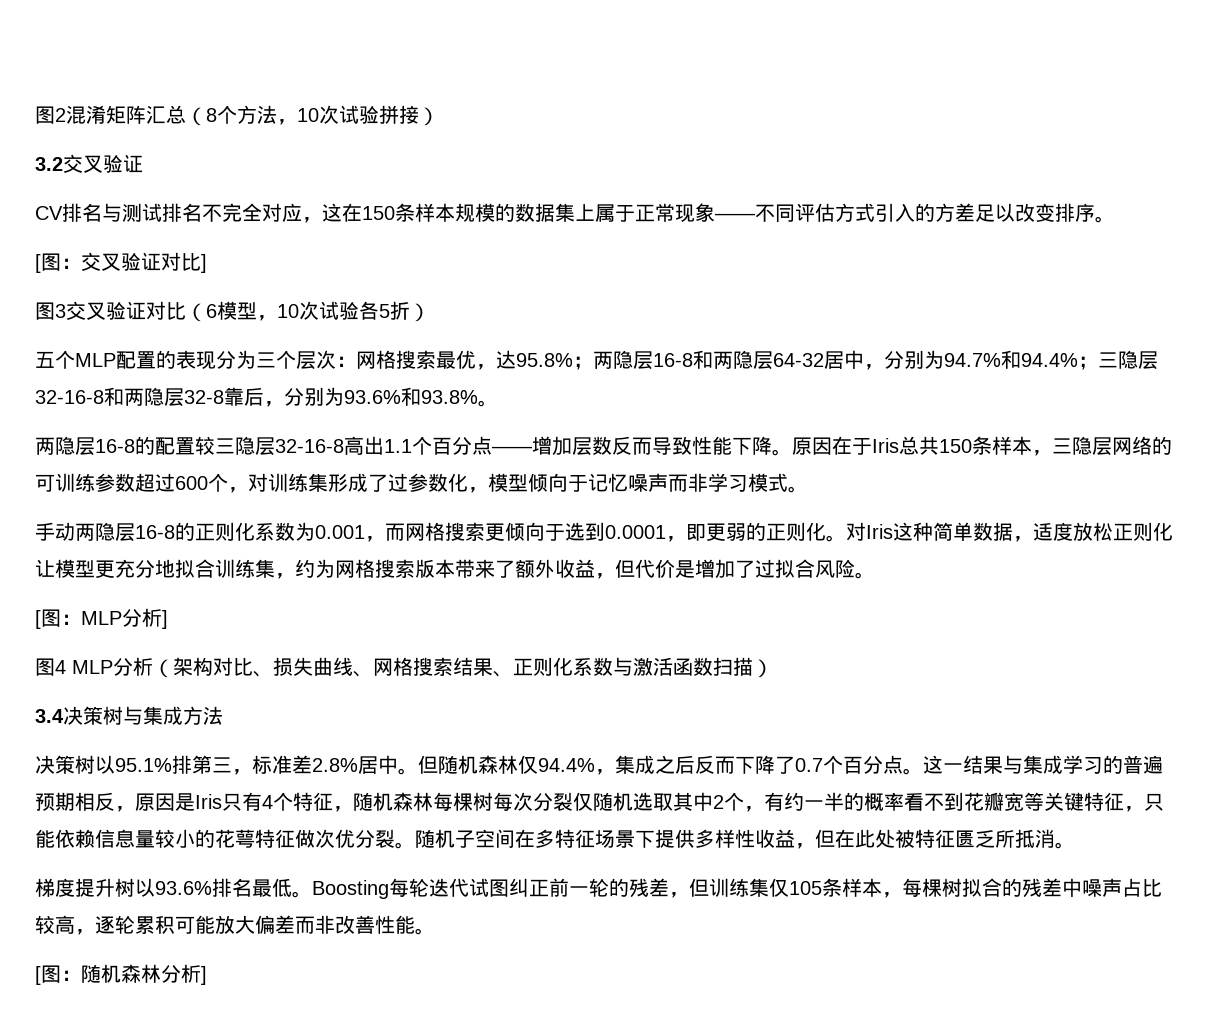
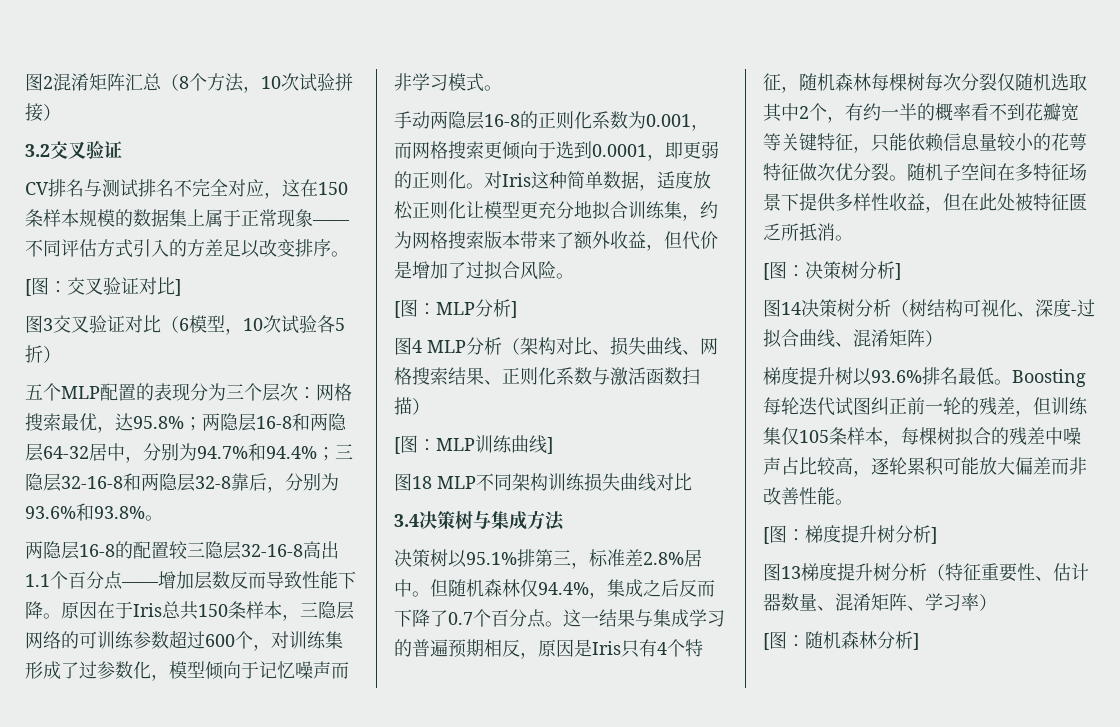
+ [图：MLP训练曲线]
+ 图18 MLP不同架构训练损失曲线对比
+ [图：决策树分析]
+ 图14决策树分析（树结构可视化、深度-过拟合曲线、混淆矩阵）
+ [图：梯度提升树分析]
+ 图13梯度提升树分析（特征重要性、估计器数量、混淆矩阵、学习率）

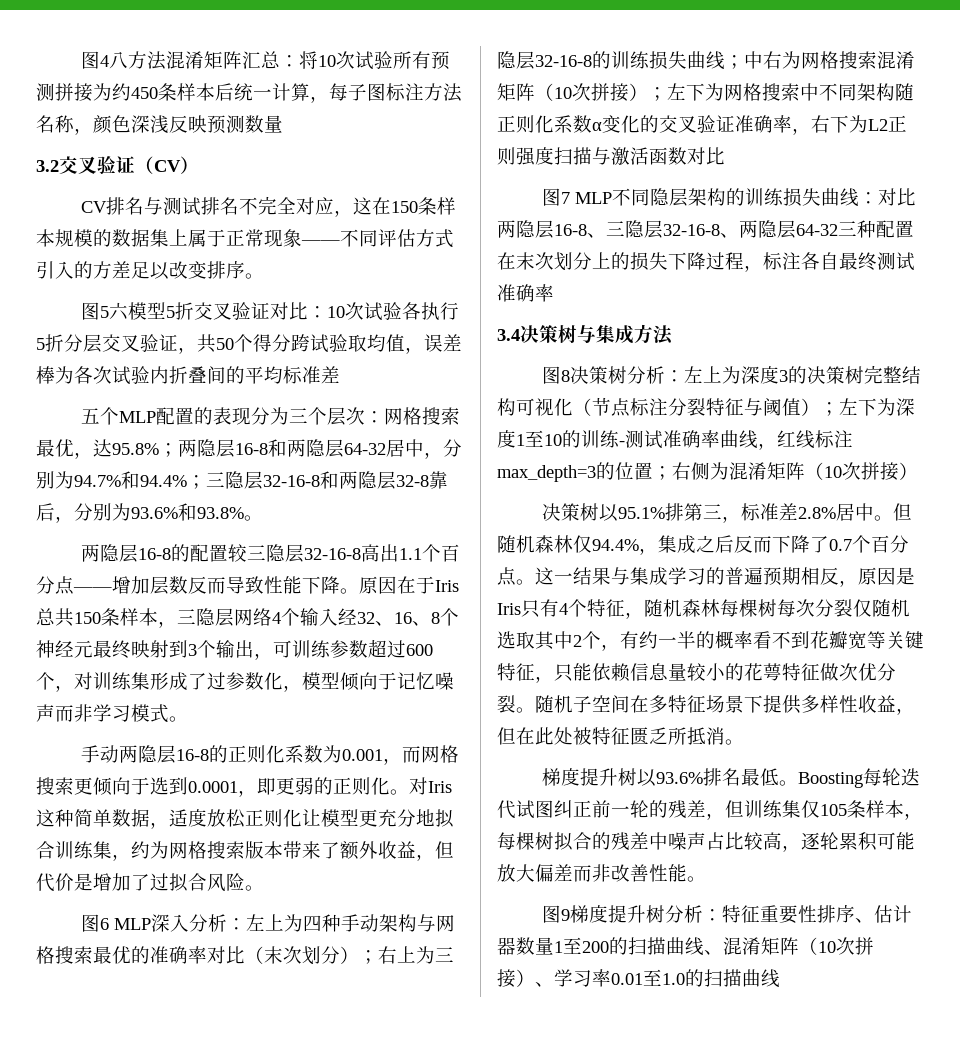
- 图2混淆矩阵汇总（8个方法，10次试验拼接）
+ 图4八方法混淆矩阵汇总：将10次试验所有预测拼接为约450条样本后统一计算，每子图标注方法名称，颜色深浅反映预测数量
- 3.2交叉验证
+ 3.2交叉验证（CV）
- [图：交叉验证对比]
- 图3交叉验证对比（6模型，10次试验各5折）
+ 图5六模型5折交叉验证对比：10次试验各执行5折分层交叉验证，共50个得分跨试验取均值，误差棒为各次试验内折叠间的平均标准差
- 原因在于Iris总共150条样本，三隐层网络的可训练参数超过600个，对训练集形成了过参数化，模型倾向于记忆噪声而非学习模式。
+ 原因在于Iris总共150条样本，三隐层网络4个输入经32、16、8个神经元最终映射到3个输出，可训练参数超过600个，对训练集形成了过参数化，模型倾向于记忆噪声而非学习模式。
- [图：MLP分析]
- 图4 MLP分析（架构对比、损失曲线、网格搜索结果、正则化系数与激活函数扫描）
- [图：MLP训练曲线]
- 图18 MLP不同架构训练损失曲线对比
+ 图6 MLP深入分析：左上为四种手动架构与网格搜索最优的准确率对比（末次划分）；右上为三隐层32-16-8的训练损失曲线；中右为网格搜索混淆矩阵（10次拼接）；左下为网格搜索中不同架构随正则化系数α变化的交叉验证准确率，右下为L2正则强度扫描与激活函数对比
+ 图7 MLP不同隐层架构的训练损失曲线：对比两隐层16-8、三隐层32-16-8、两隐层64-32三种配置在末次划分上的损失下降过程，标注各自最终测试准确率
+ 图8决策树分析：左上为深度3的决策树完整结构可视化（节点标注分裂特征与阈值）；左下为深度1至10的训练-测试准确率曲线，红线标注max_depth=3的位置；右侧为混淆矩阵（10次拼接）
- [图：决策树分析]
- 图14决策树分析（树结构可视化、深度-过拟合曲线、混淆矩阵）
- [图：梯度提升树分析]
- 图13梯度提升树分析（特征重要性、估计器数量、混淆矩阵、学习率）
- [图：随机森林分析]
+ 图9梯度提升树分析：特征重要性排序、估计器数量1至200的扫描曲线、混淆矩阵（10次拼接）、学习率0.01至1.0的扫描曲线

